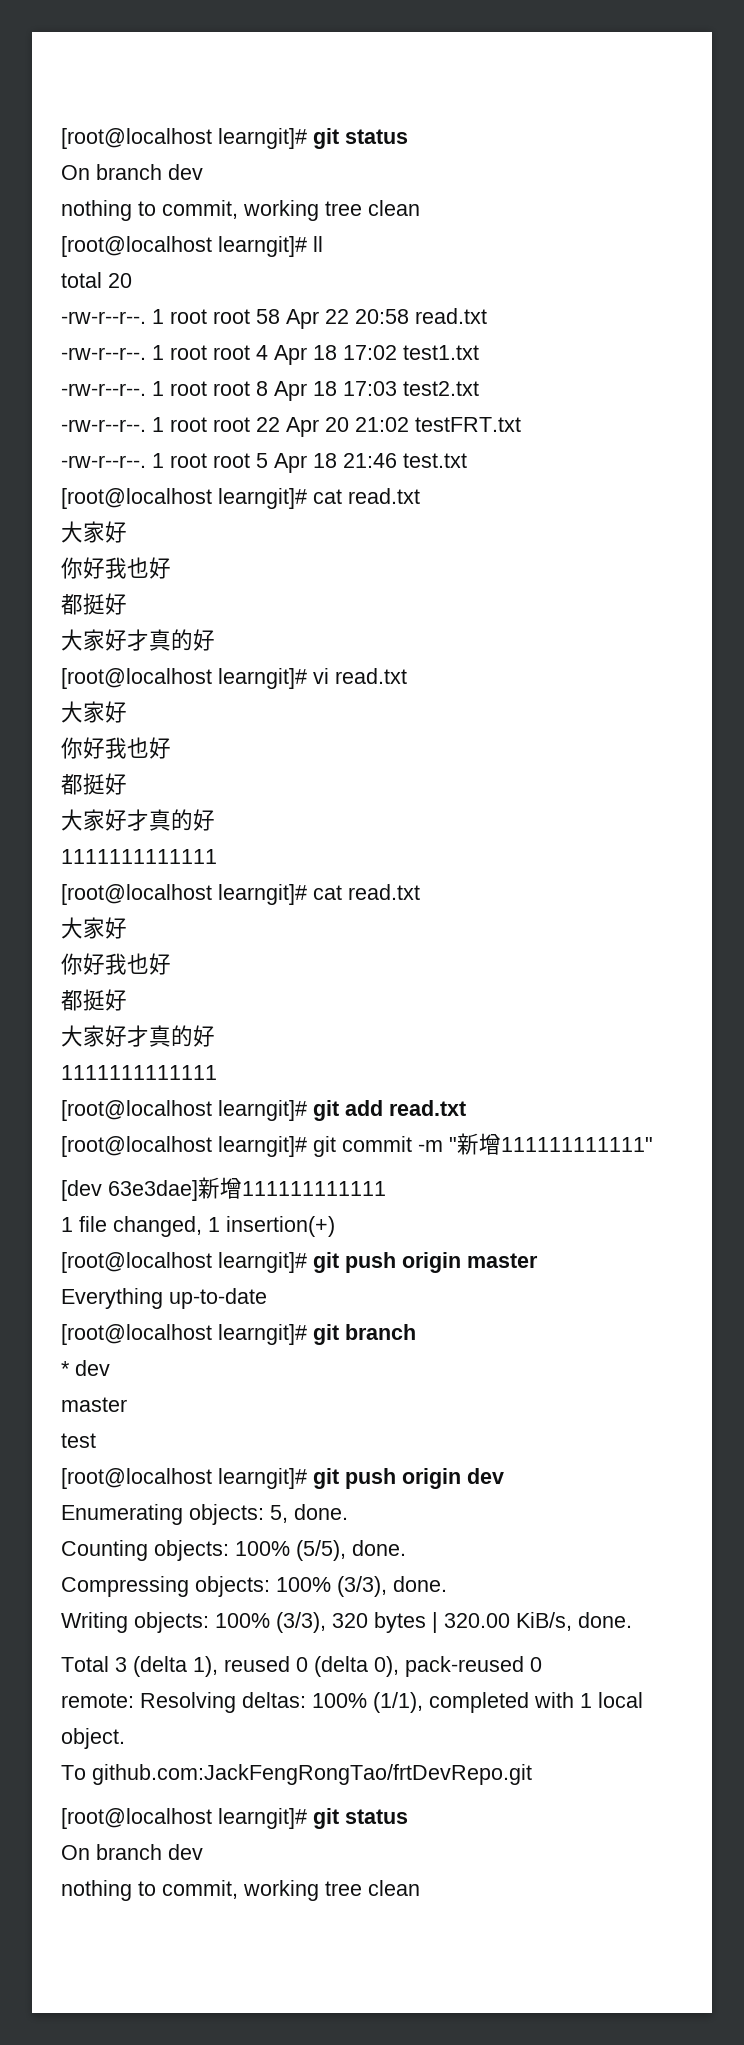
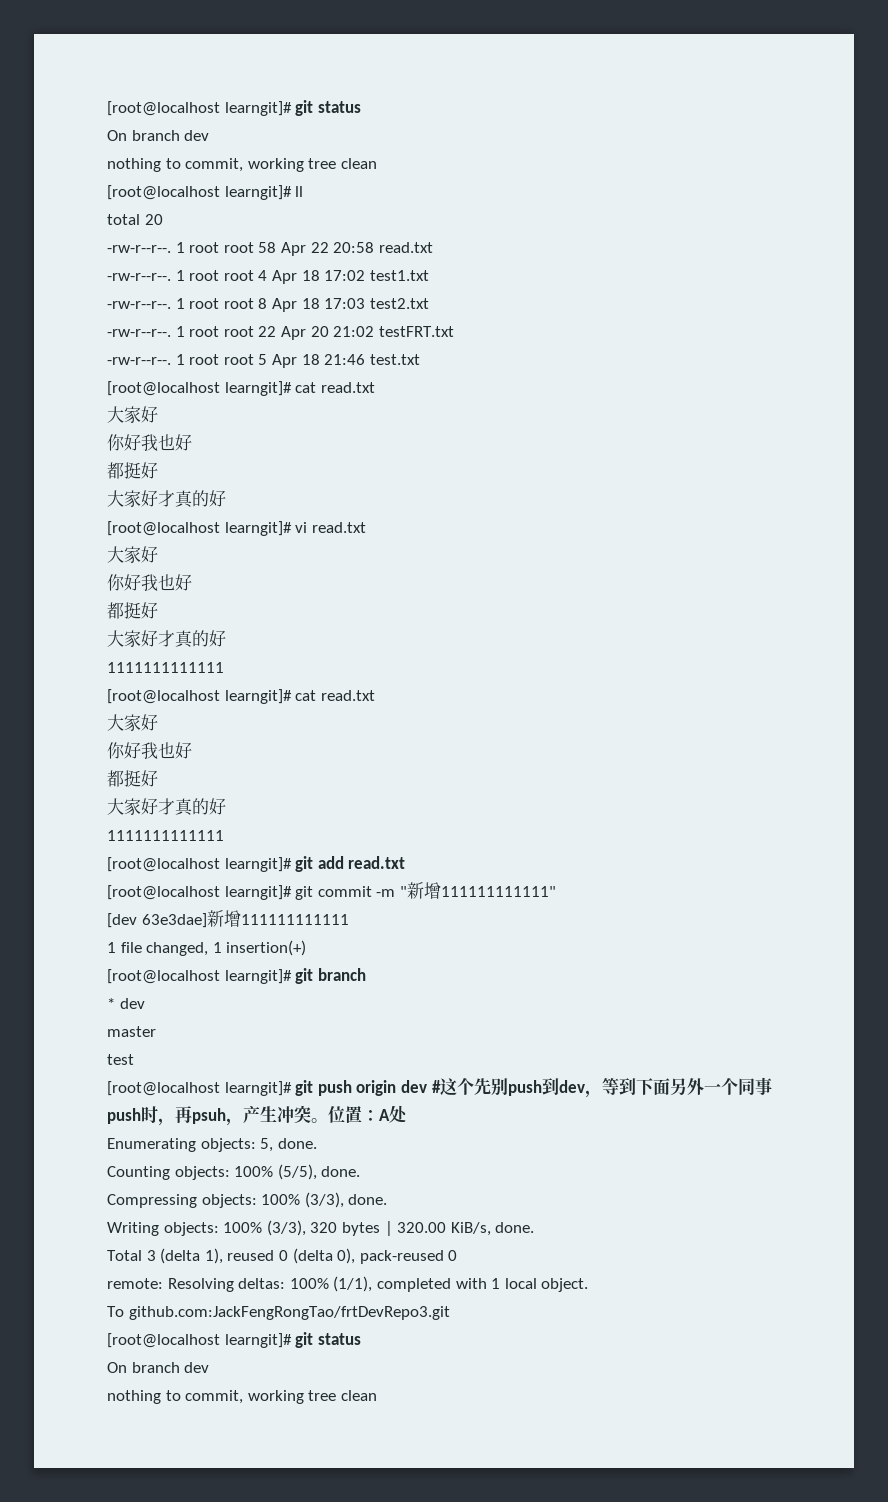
- [root@localhost learngit]# git push origin master
- Everything up-to-date
- [root@localhost learngit]# git push origin dev
+ [root@localhost learngit]# git push origin dev #这个先别push到dev，等到下面另外一个同事push时，再psuh，产生冲突。位置：A处
- To github.com:JackFengRongTao/frtDevRepo.git
+ To github.com:JackFengRongTao/frtDevRepo3.git

